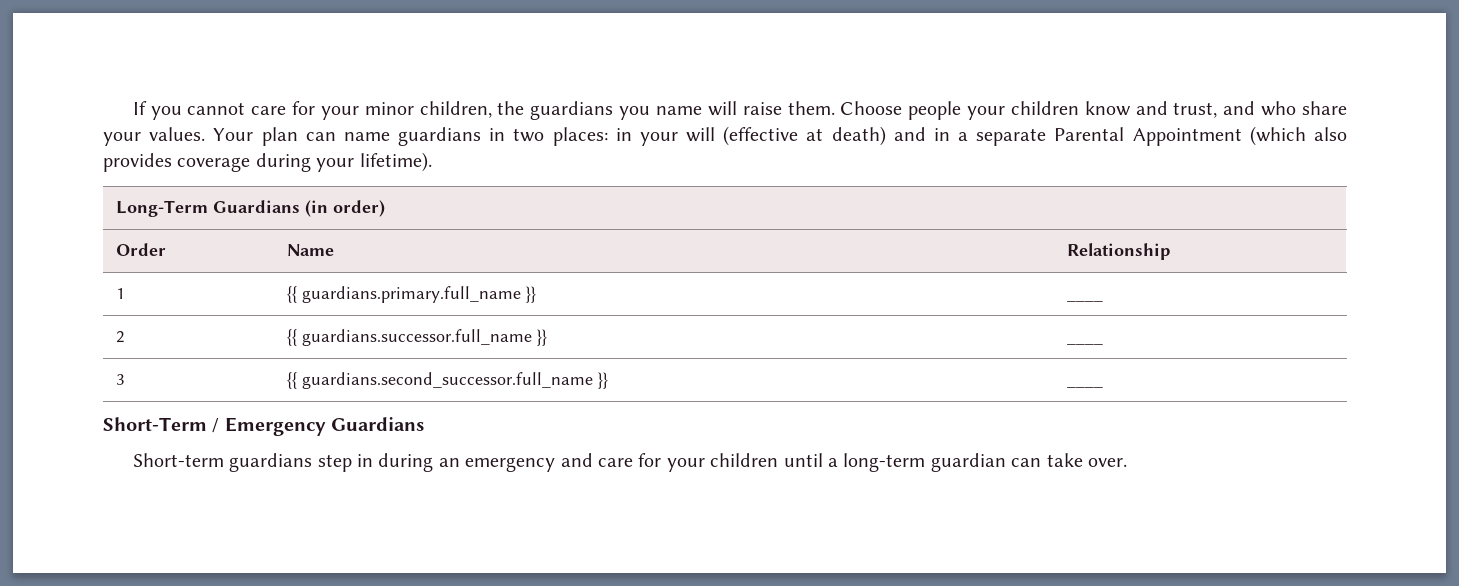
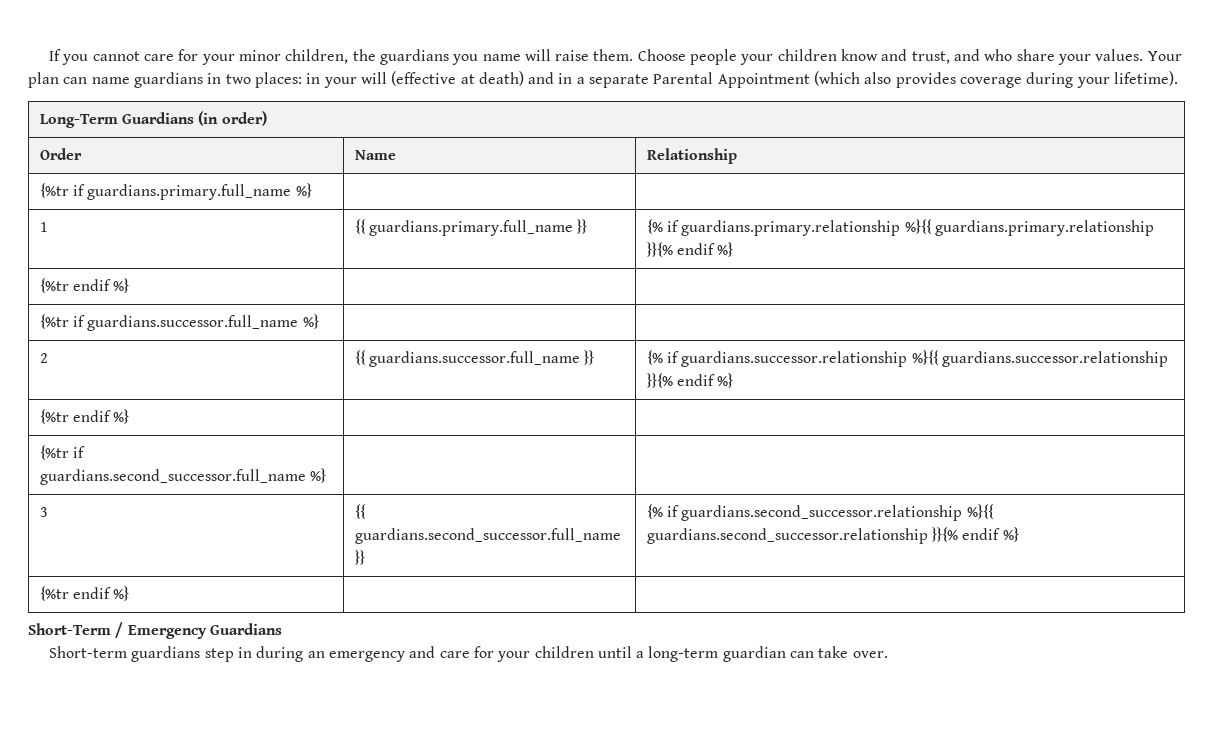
+ {%tr if guardians.primary.full_name %} | |
- 1 | {{ guardians.primary.full_name }} | ____
- 2 | {{ guardians.successor.full_name }} | ____
- 3 | {{ guardians.second_successor.full_name }} | ____
+ 1 | {{ guardians.primary.full_name }} | {% if guardians.primary.relationship %}{{ guardians.primary.relationship }}{% endif %}
+ {%tr endif %} | |
+ {%tr if guardians.successor.full_name %} | |
+ 2 | {{ guardians.successor.full_name }} | {% if guardians.successor.relationship %}{{ guardians.successor.relationship }}{% endif %}
+ {%tr endif %} | |
+ {%tr if guardians.second_successor.full_name %} | |
+ 3 | {{ guardians.second_successor.full_name }} | {% if guardians.second_successor.relationship %}{{ guardians.second_successor.relationship }}{% endif %}
+ {%tr endif %} | |

